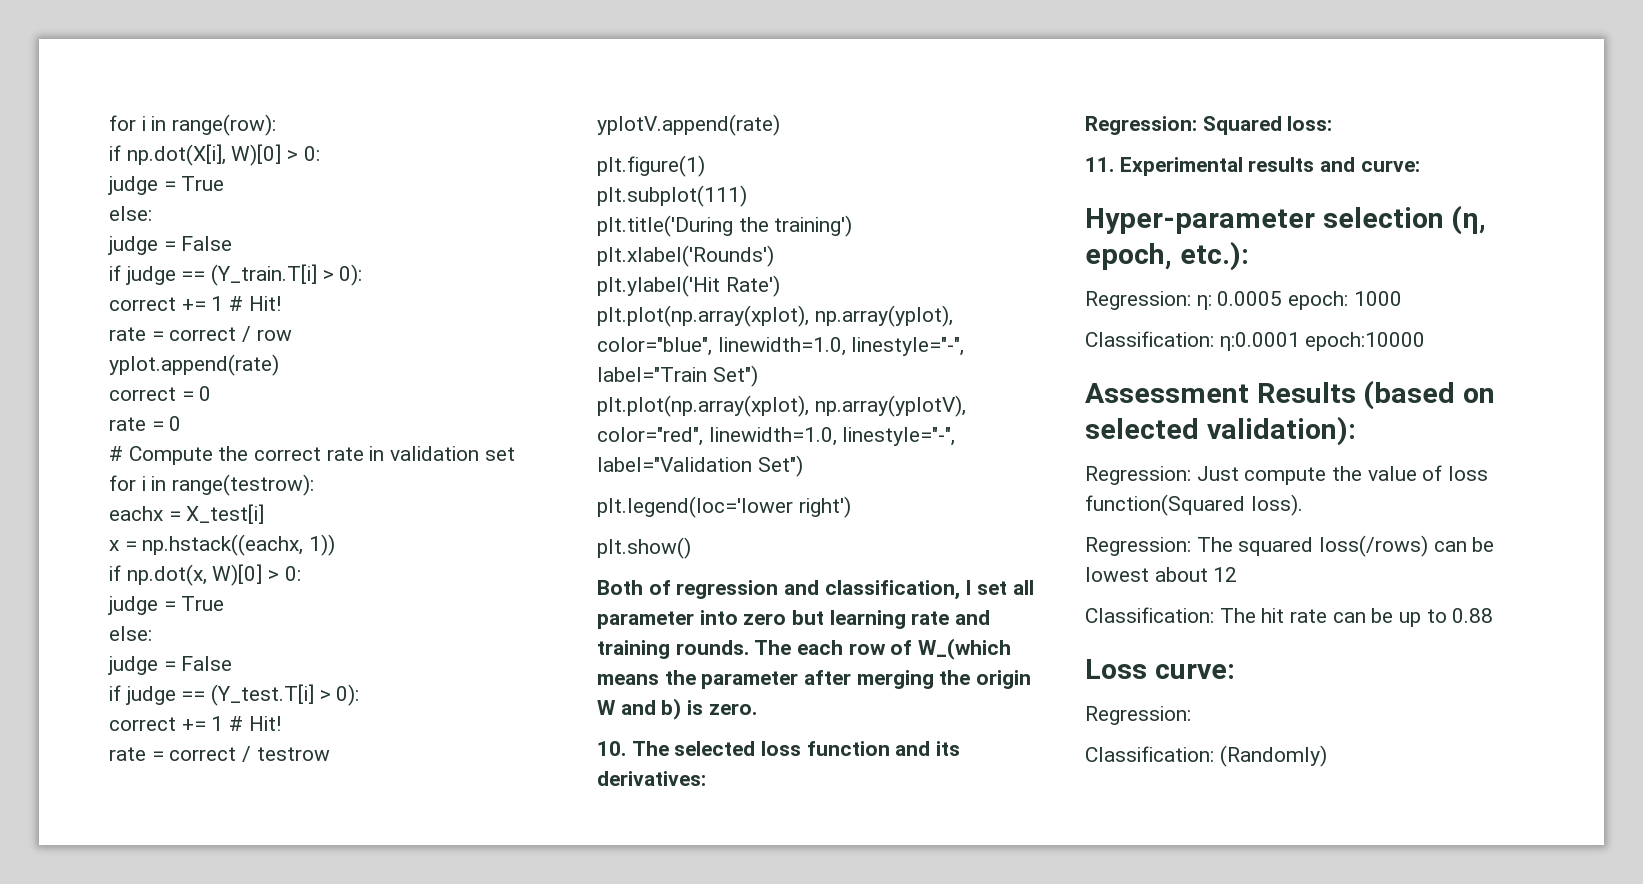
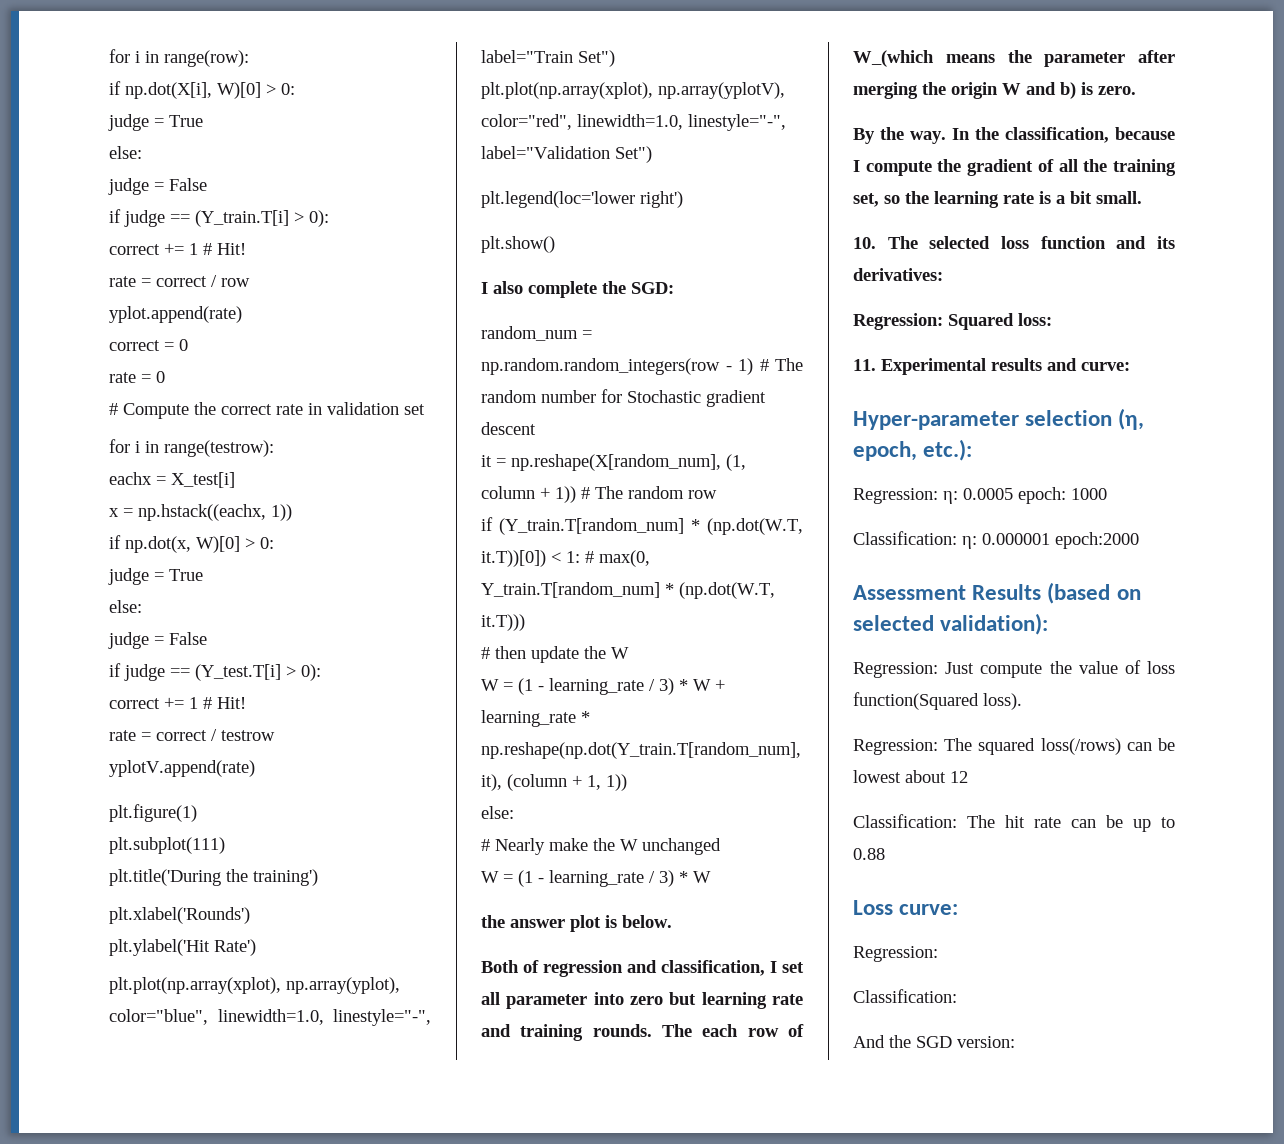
+ I also complete the SGD:
+ random_num = np.random.random_integers(row - 1) # The random number for Stochastic gradient descent
+ it = np.reshape(X[random_num], (1, column + 1)) # The random row
+ if (Y_train.T[random_num] * (np.dot(W.T, it.T))[0]) < 1: # max(0, Y_train.T[random_num] * (np.dot(W.T, it.T)))
+ # then update the W
+ W = (1 - learning_rate / 3) * W + learning_rate * np.reshape(np.dot(Y_train.T[random_num], it), (column + 1, 1))
+ else:
+ # Nearly make the W unchanged
+ W = (1 - learning_rate / 3) * W
+ the answer plot is below.
+ By the way. In the classification, because I compute the gradient of all the training set, so the learning rate is a bit small.
- Classification: η:0.0001 epoch:10000
+ Classification: η: 0.000001 epoch:2000
  Loss curve:
  Regression:
- Classification: (Randomly)
+ Classification:
+ And the SGD version:

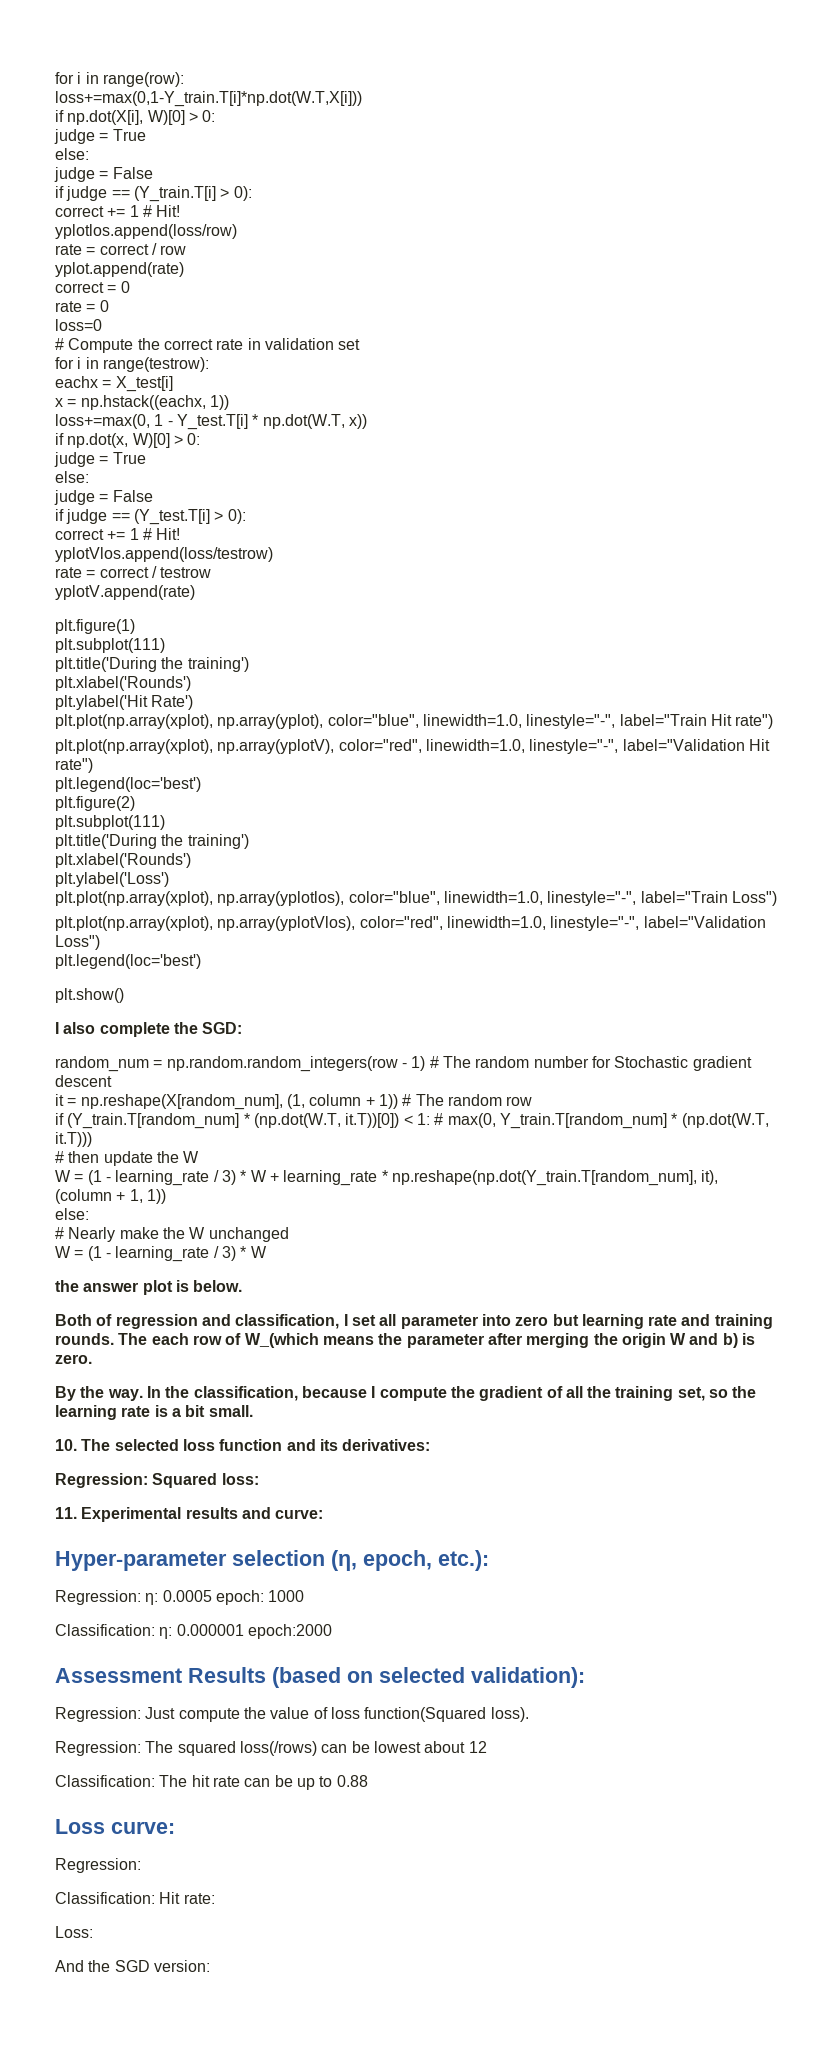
+ loss+=max(0,1-Y_train.T[i]*np.dot(W.T,X[i]))
+ yplotlos.append(loss/row)
+ loss=0
+ loss+=max(0, 1 - Y_test.T[i] * np.dot(W.T, x))
+ yplotVlos.append(loss/testrow)
- plt.plot(np.array(xplot), np.array(yplot), color="blue", linewidth=1.0, linestyle="-", label="Train Set")
+ plt.plot(np.array(xplot), np.array(yplot), color="blue", linewidth=1.0, linestyle="-", label="Train Hit rate")
- plt.plot(np.array(xplot), np.array(yplotV), color="red", linewidth=1.0, linestyle="-", label="Validation Set")
- plt.legend(loc='lower right')
+ plt.plot(np.array(xplot), np.array(yplotV), color="red", linewidth=1.0, linestyle="-", label="Validation Hit rate")
+ plt.legend(loc='best')
+ plt.figure(2)
+ plt.subplot(111)
+ plt.title('During the training')
+ plt.xlabel('Rounds')
+ plt.ylabel('Loss')
+ plt.plot(np.array(xplot), np.array(yplotlos), color="blue", linewidth=1.0, linestyle="-", label="Train Loss")
+ plt.plot(np.array(xplot), np.array(yplotVlos), color="red", linewidth=1.0, linestyle="-", label="Validation Loss")
+ plt.legend(loc='best')
  Loss curve:
  Regression:
- Classification:
+ Classification: Hit rate:
+ Loss:

